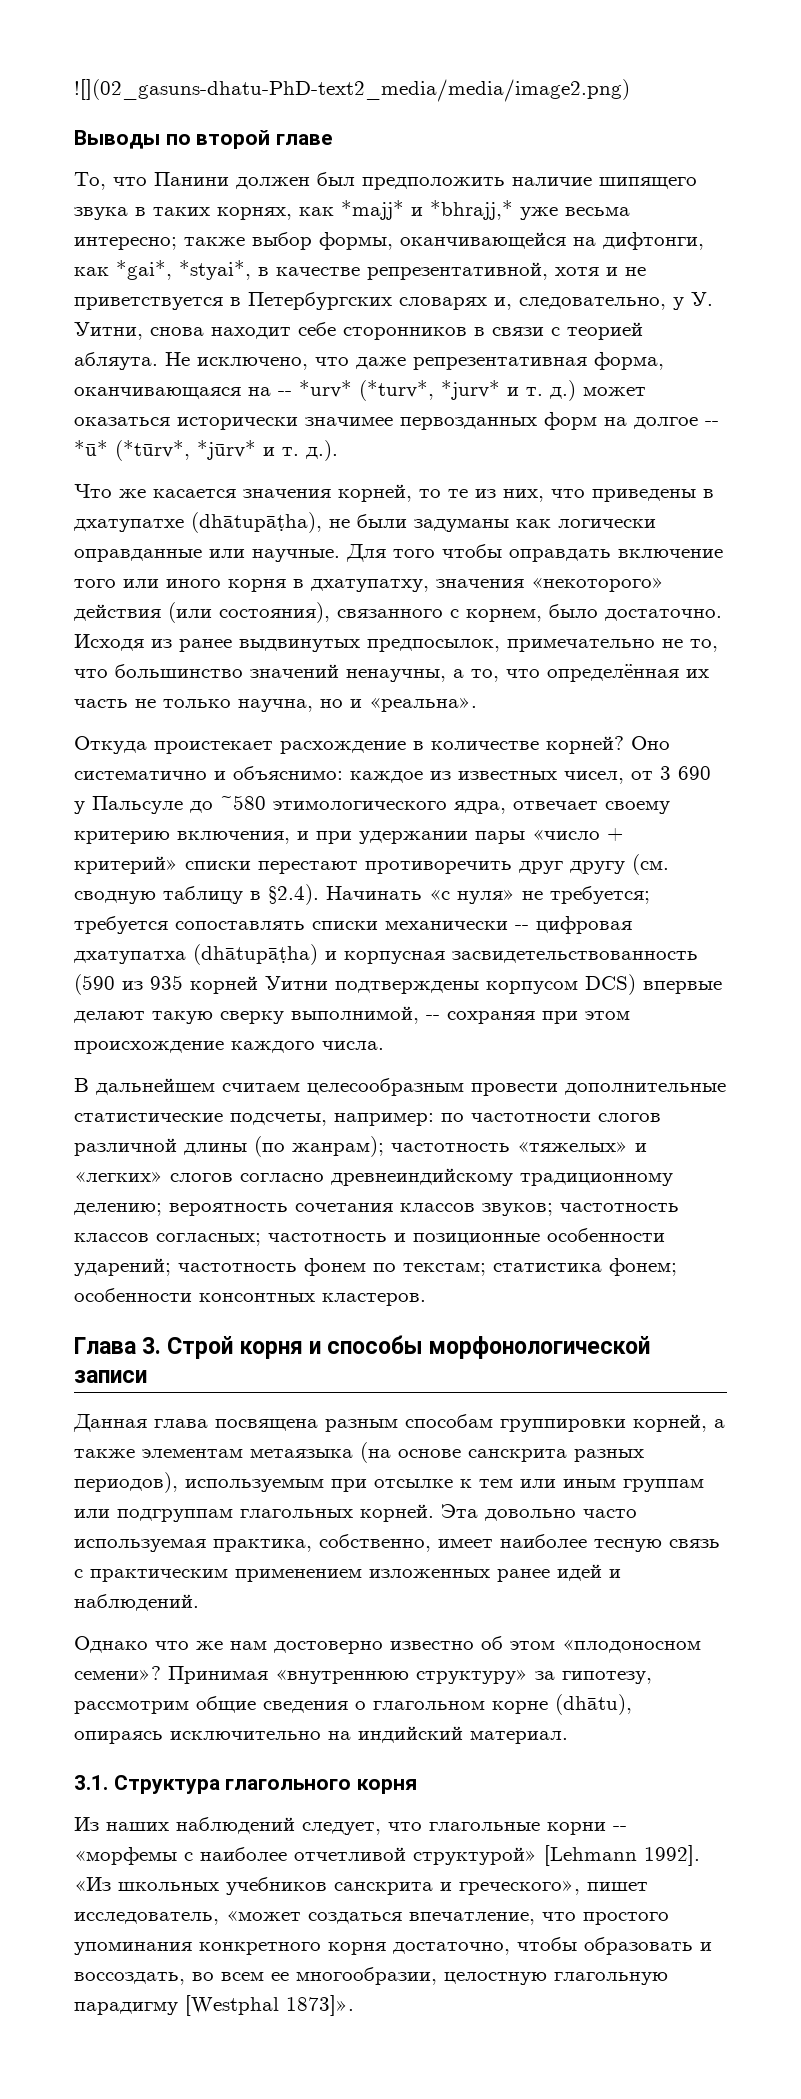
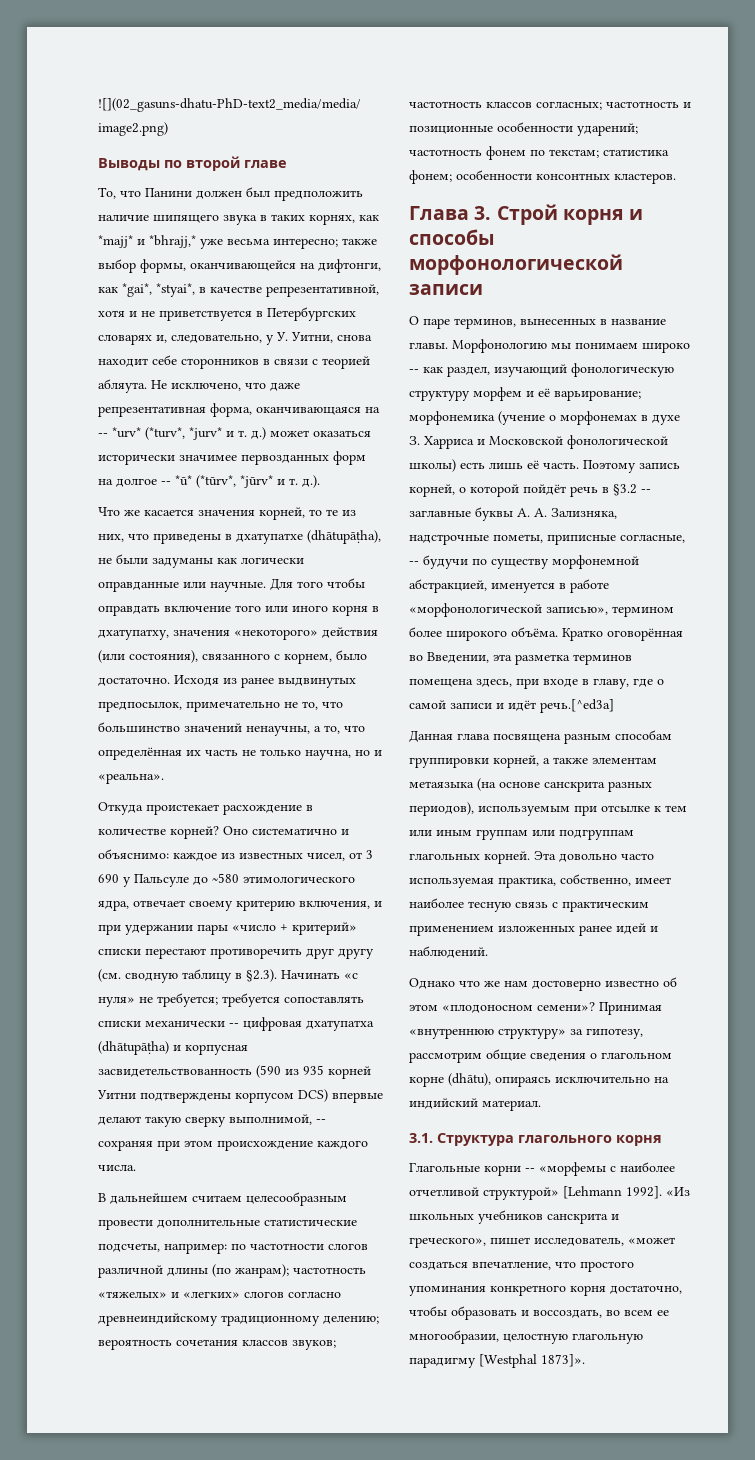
- каждое из известных чисел, от 3 690 у Пальсуле до ~580 этимологического ядра, отвечает своему критерию включения, и при удержании пары «число + критерий» списки перестают противоречить друг другу (см. сводную таблицу в §2.4). Начинать «с нуля» не требуется;
+ каждое из известных чисел, от 3 690 у Пальсуле до ~580 этимологического ядра, отвечает своему критерию включения, и при удержании пары «число + критерий» списки перестают противоречить друг другу (см. сводную таблицу в §2.3). Начинать «с нуля» не требуется;
+ О паре терминов, вынесенных в название главы. Морфонологию мы понимаем широко -- как раздел, изучающий фонологическую структуру морфем и её варьирование; морфонемика (учение о морфонемах в духе З. Харриса и Московской фонологической школы) есть лишь её часть. Поэтому запись корней, о которой пойдёт речь в §3.2 -- заглавные буквы А. А. Зализняка, надстрочные пометы, приписные согласные, -- будучи по существу морфонемной абстракцией, именуется в работе «морфонологической записью», термином более широкого объёма. Кратко оговорённая во Введении, эта разметка терминов помещена здесь, при входе в главу, где о самой записи и идёт речь.[^ed3a]
- Из наших наблюдений следует, что глагольные корни -- «морфемы с наиболее отчетливой структурой» [Lehmann 1992].
+ Глагольные корни -- «морфемы с наиболее отчетливой структурой» [Lehmann 1992].

